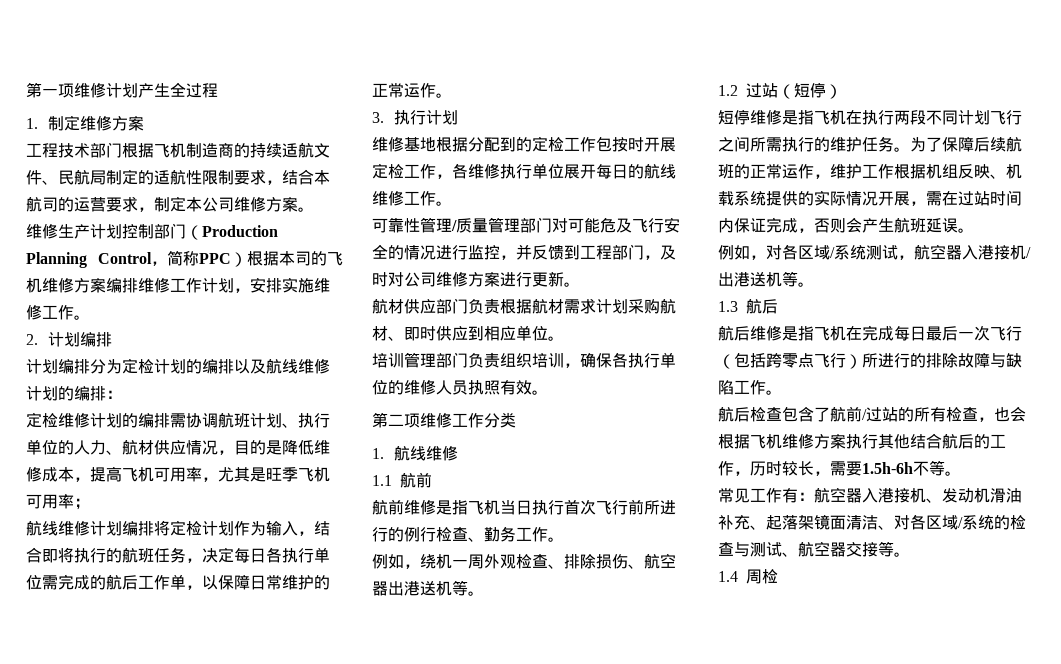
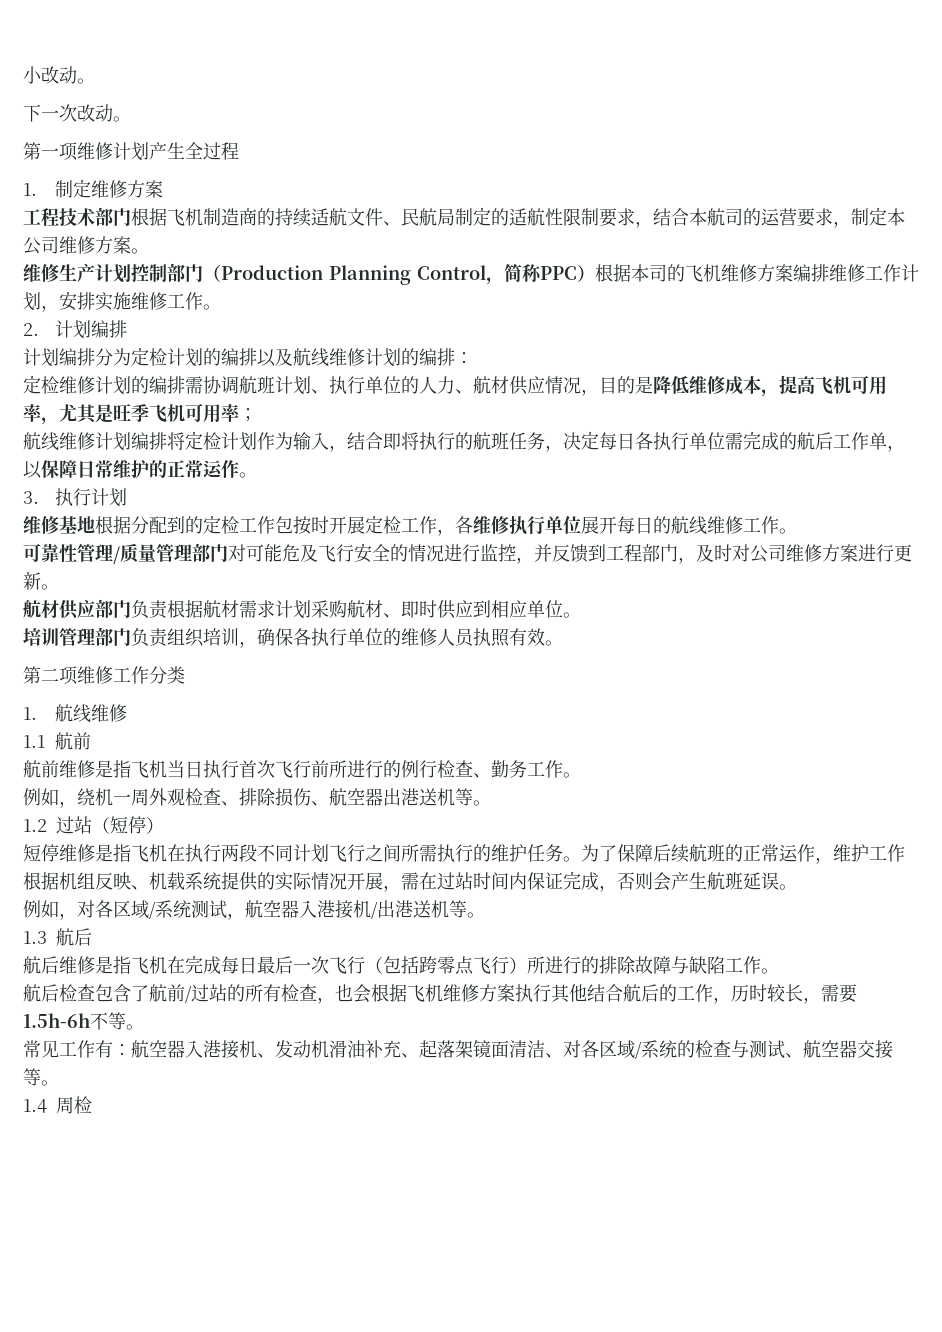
+ 小改动。
+ 下一次改动。

